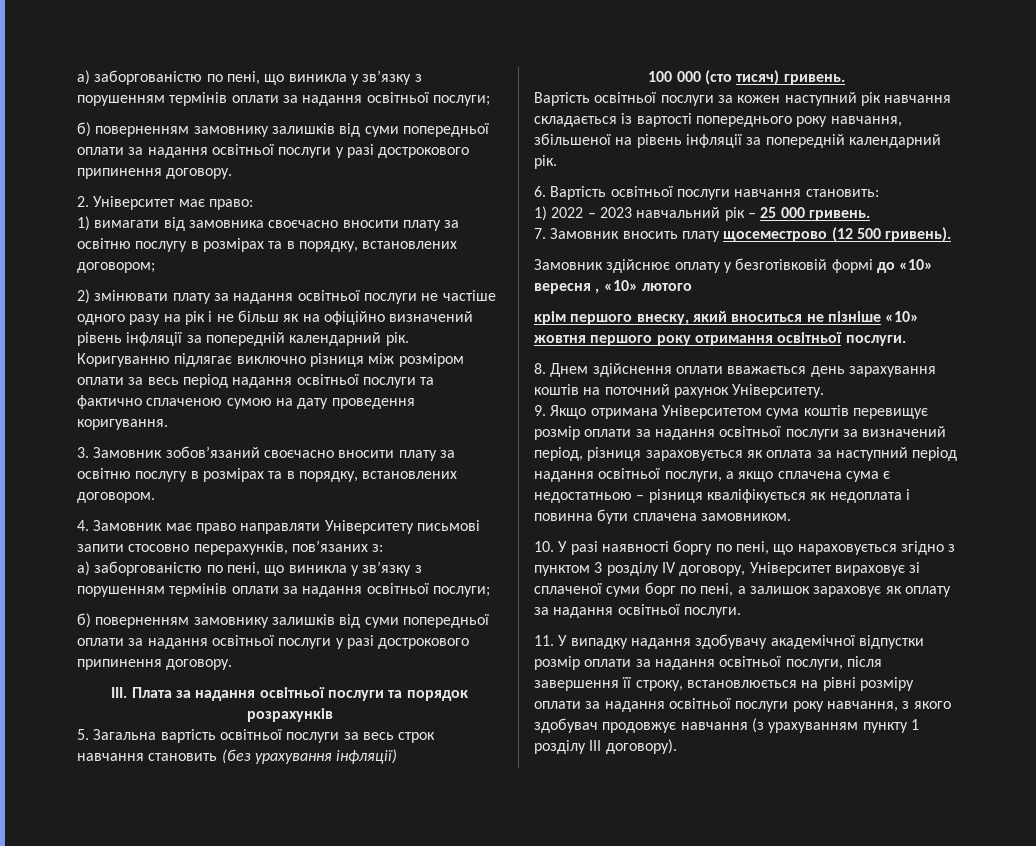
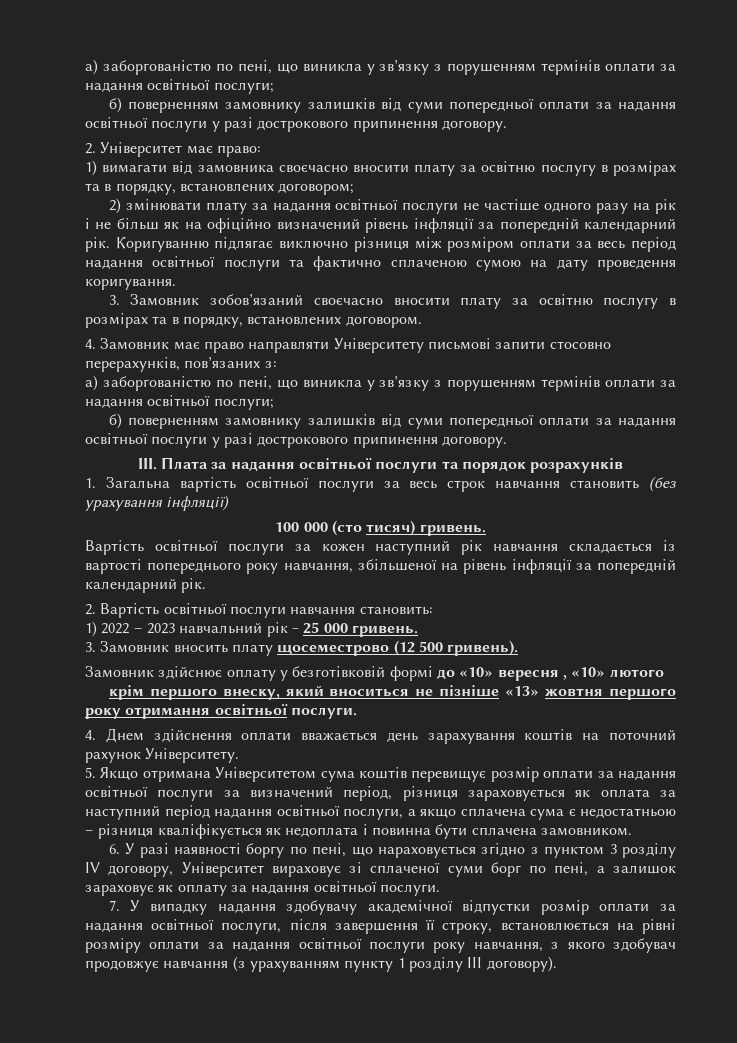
- 5. Загальна вартість освітньої послуги за весь строк навчання становить (без урахування інфляції)
+ 1. Загальна вартість освітньої послуги за весь строк навчання становить (без урахування інфляції)
- 6. Вартість освітньої послуги навчання становить:
+ 2. Вартість освітньої послуги навчання становить:
- 7. Замовник вносить плату щосеместрово (12 500 гривень).
+ 3. Замовник вносить плату щосеместрово (12 500 гривень).
- крім першого внеску, який вноситься не пізніше «10» жовтня першого року отримання освітньої послуги.
+ крім першого внеску, який вноситься не пізніше «13» жовтня першого року отримання освітньої послуги.
- 8. Днем здійснення оплати вважається день зарахування коштів на поточний рахунок Університету.
+ 4. Днем здійснення оплати вважається день зарахування коштів на поточний рахунок Університету.
- 9. Якщо отримана Університетом сума коштів перевищує розмір оплати за надання освітньої послуги за визначений період, різниця зараховується як оплата за наступний період надання освітньої послуги, а якщо сплачена сума є недостатньою – різниця кваліфікується як недоплата і повинна бути сплачена замовником.
+ 5. Якщо отримана Університетом сума коштів перевищує розмір оплати за надання освітньої послуги за визначений період, різниця зараховується як оплата за наступний період надання освітньої послуги, а якщо сплачена сума є недостатньою – різниця кваліфікується як недоплата і повинна бути сплачена замовником.
- 10. У разі наявності боргу по пені, що нараховується згідно з пунктом 3 розділу IV договору, Університет вираховує зі сплаченої суми борг по пені, а залишок зараховує як оплату за надання освітньої послуги.
+ 6. У разі наявності боргу по пені, що нараховується згідно з пунктом 3 розділу IV договору, Університет вираховує зі сплаченої суми борг по пені, а залишок зараховує як оплату за надання освітньої послуги.
- 11. У випадку надання здобувачу академічної відпустки розмір оплати за надання освітньої послуги, після завершення її строку, встановлюється на рівні розміру оплати за надання освітньої послуги року навчання, з якого здобувач продовжує навчання (з урахуванням пункту 1 розділу ІІІ договору).
+ 7. У випадку надання здобувачу академічної відпустки розмір оплати за надання освітньої послуги, після завершення її строку, встановлюється на рівні розміру оплати за надання освітньої послуги року навчання, з якого здобувач продовжує навчання (з урахуванням пункту 1 розділу ІІІ договору).

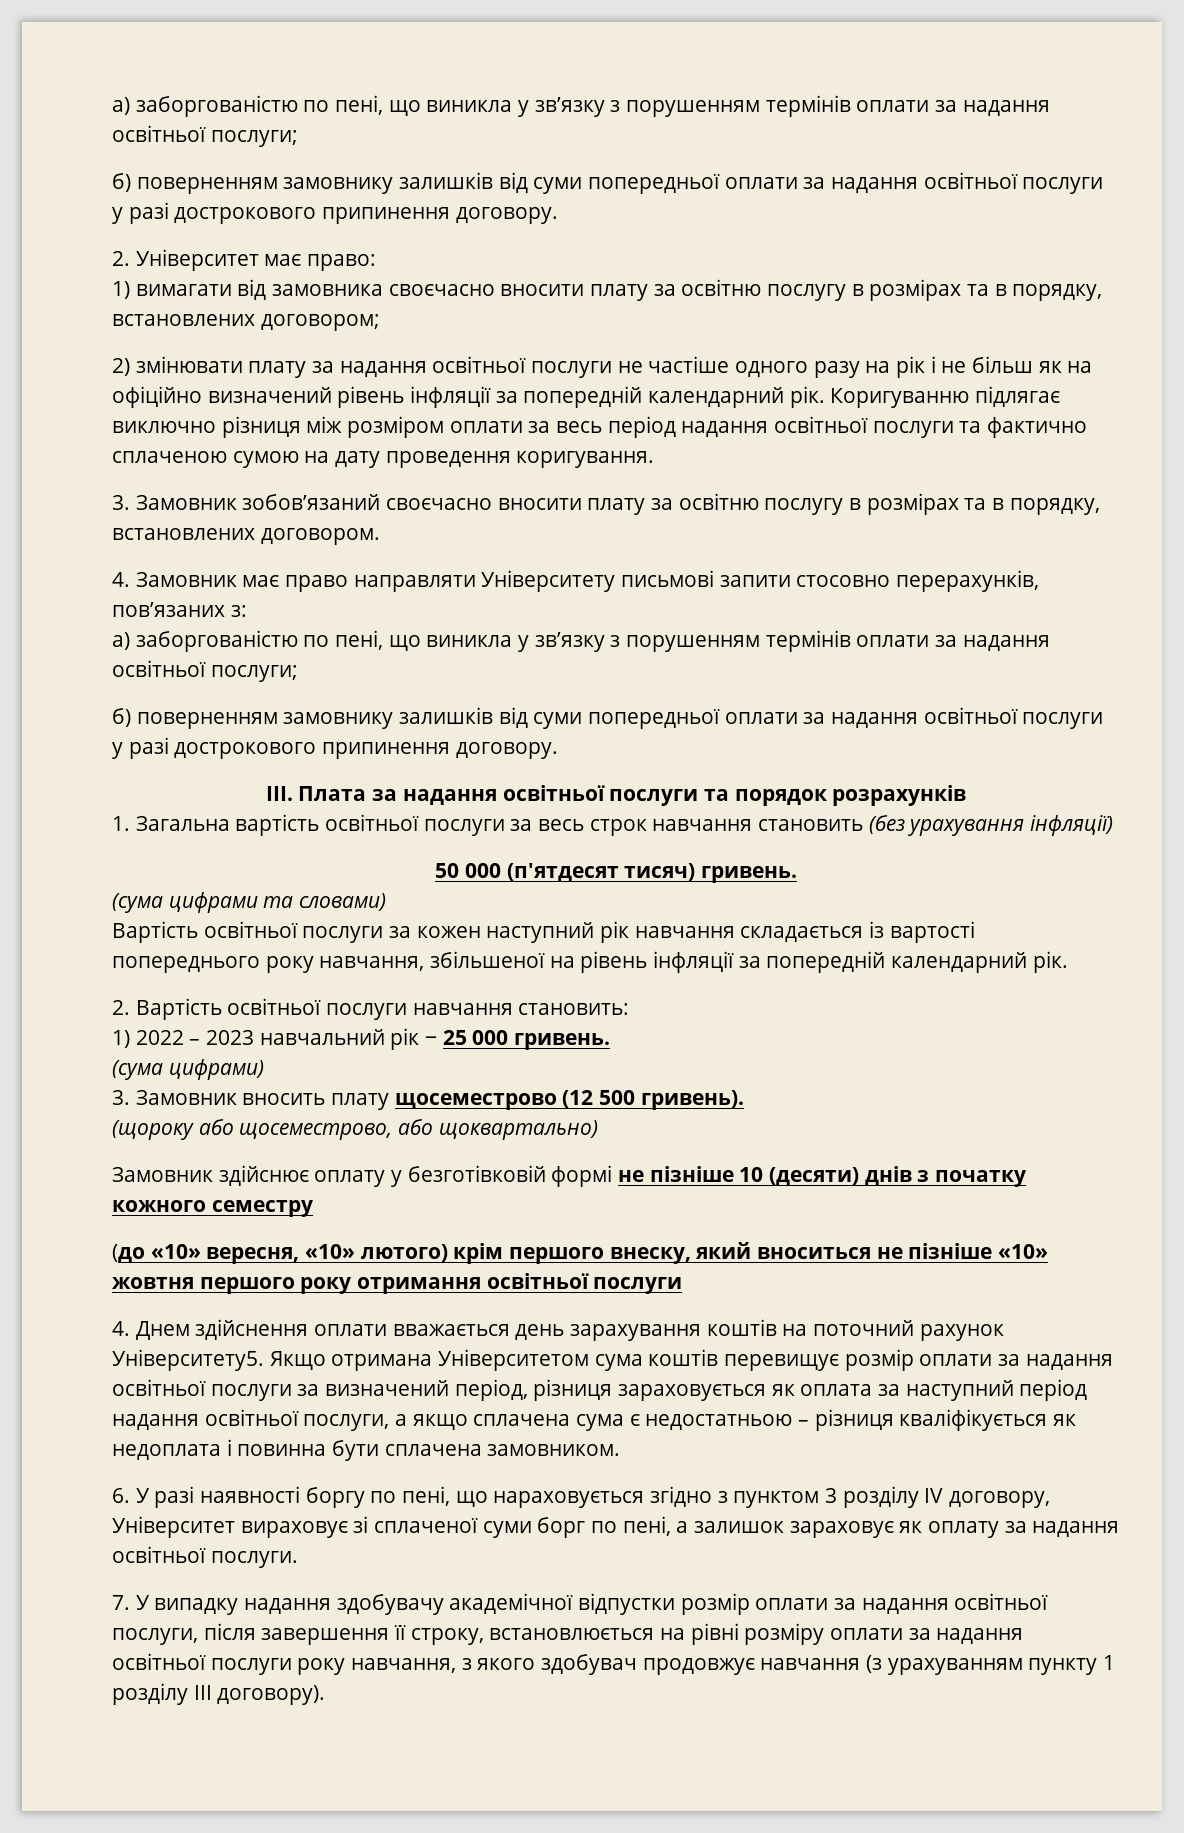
- 100 000 (сто тисяч) гривень.
+ 50 000 (п'ятдесят тисяч) гривень.
+ (сума цифрами та словами)
+ (сума цифрами)
+ (щороку або щосеместрово, або щоквартально)
- Замовник здійснює оплату у безготівковій формі до «10» вересня , «10» лютого
- крім першого внеску, який вноситься не пізніше «13» жовтня першого року отримання освітньої послуги.
+ Замовник здійснює оплату у безготівковій формі не пізніше 10 (десяти) днів з початку кожного семестру
+ (до «10» вересня, «10» лютого) крім першого внеску, який вноситься не пізніше «10» жовтня першого року отримання освітньої послуги
- 4. Днем здійснення оплати вважається день зарахування коштів на поточний рахунок Університету.
- 5. Якщо отримана Університетом сума коштів перевищує розмір оплати за надання освітньої послуги за визначений період, різниця зараховується як оплата за наступний період надання освітньої послуги, а якщо сплачена сума є недостатньою – різниця кваліфікується як недоплата і повинна бути сплачена замовником.
+ 4. Днем здійснення оплати вважається день зарахування коштів на поточний рахунок Університету5. Якщо отримана Університетом сума коштів перевищує розмір оплати за надання освітньої послуги за визначений період, різниця зараховується як оплата за наступний період надання освітньої послуги, а якщо сплачена сума є недостатньою – різниця кваліфікується як недоплата і повинна бути сплачена замовником.

